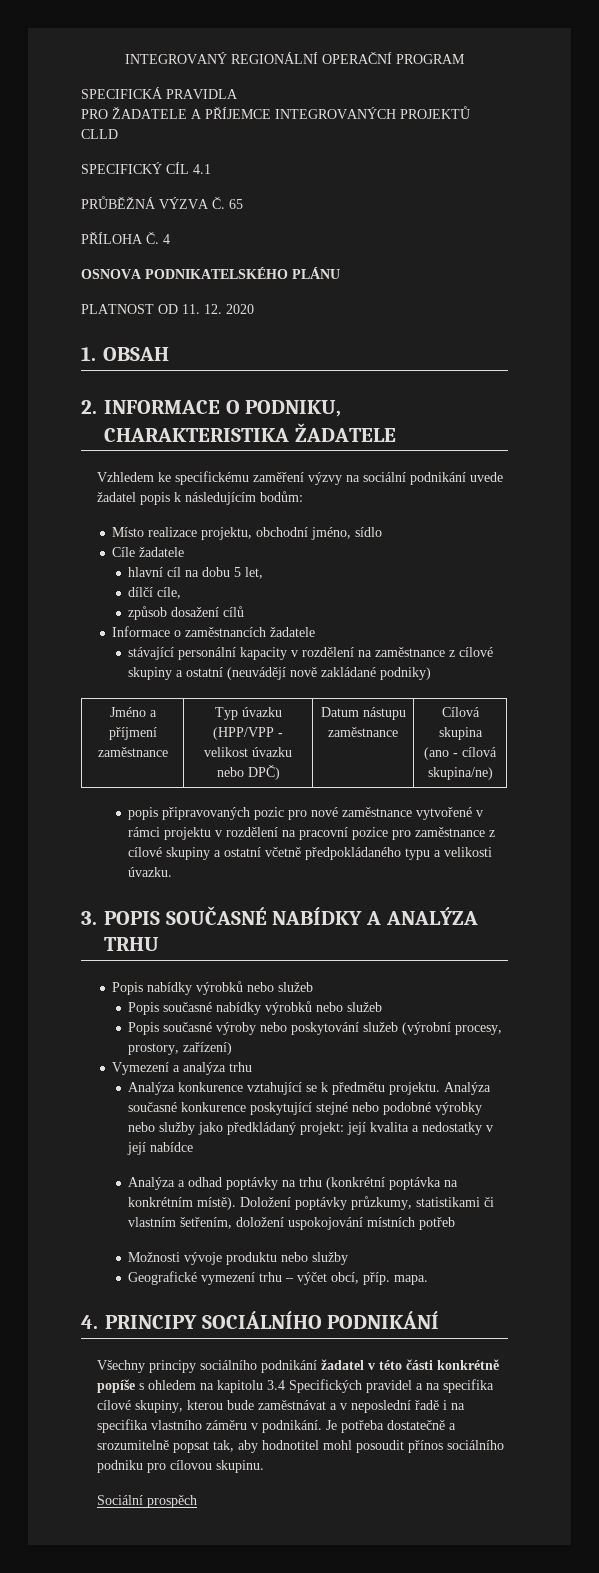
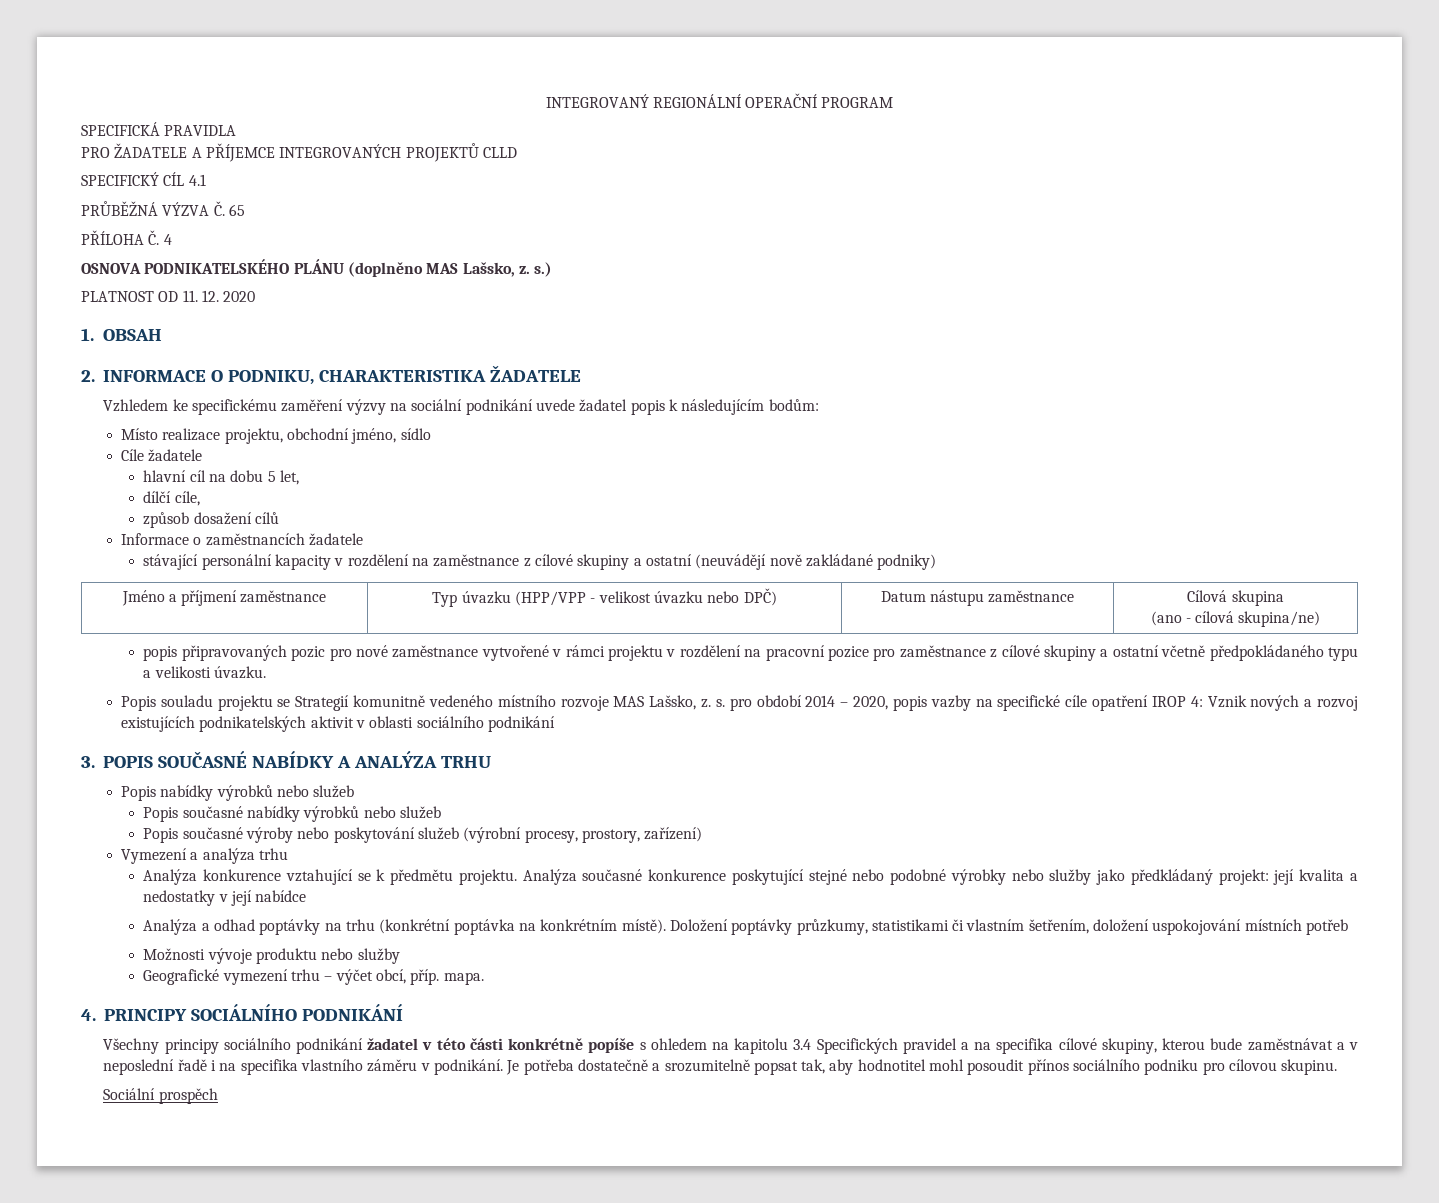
- OSNOVA PODNIKATELSKÉHO PLÁNU
+ OSNOVA PODNIKATELSKÉHO PLÁNU (doplněno MAS Lašsko, z. s.)
+ Popis souladu projektu se Strategií komunitně vedeného místního rozvoje MAS Lašsko, z. s. pro období 2014 – 2020, popis vazby na specifické cíle opatření IROP 4: Vznik nových a rozvoj existujících podnikatelských aktivit v oblasti sociálního podnikání

